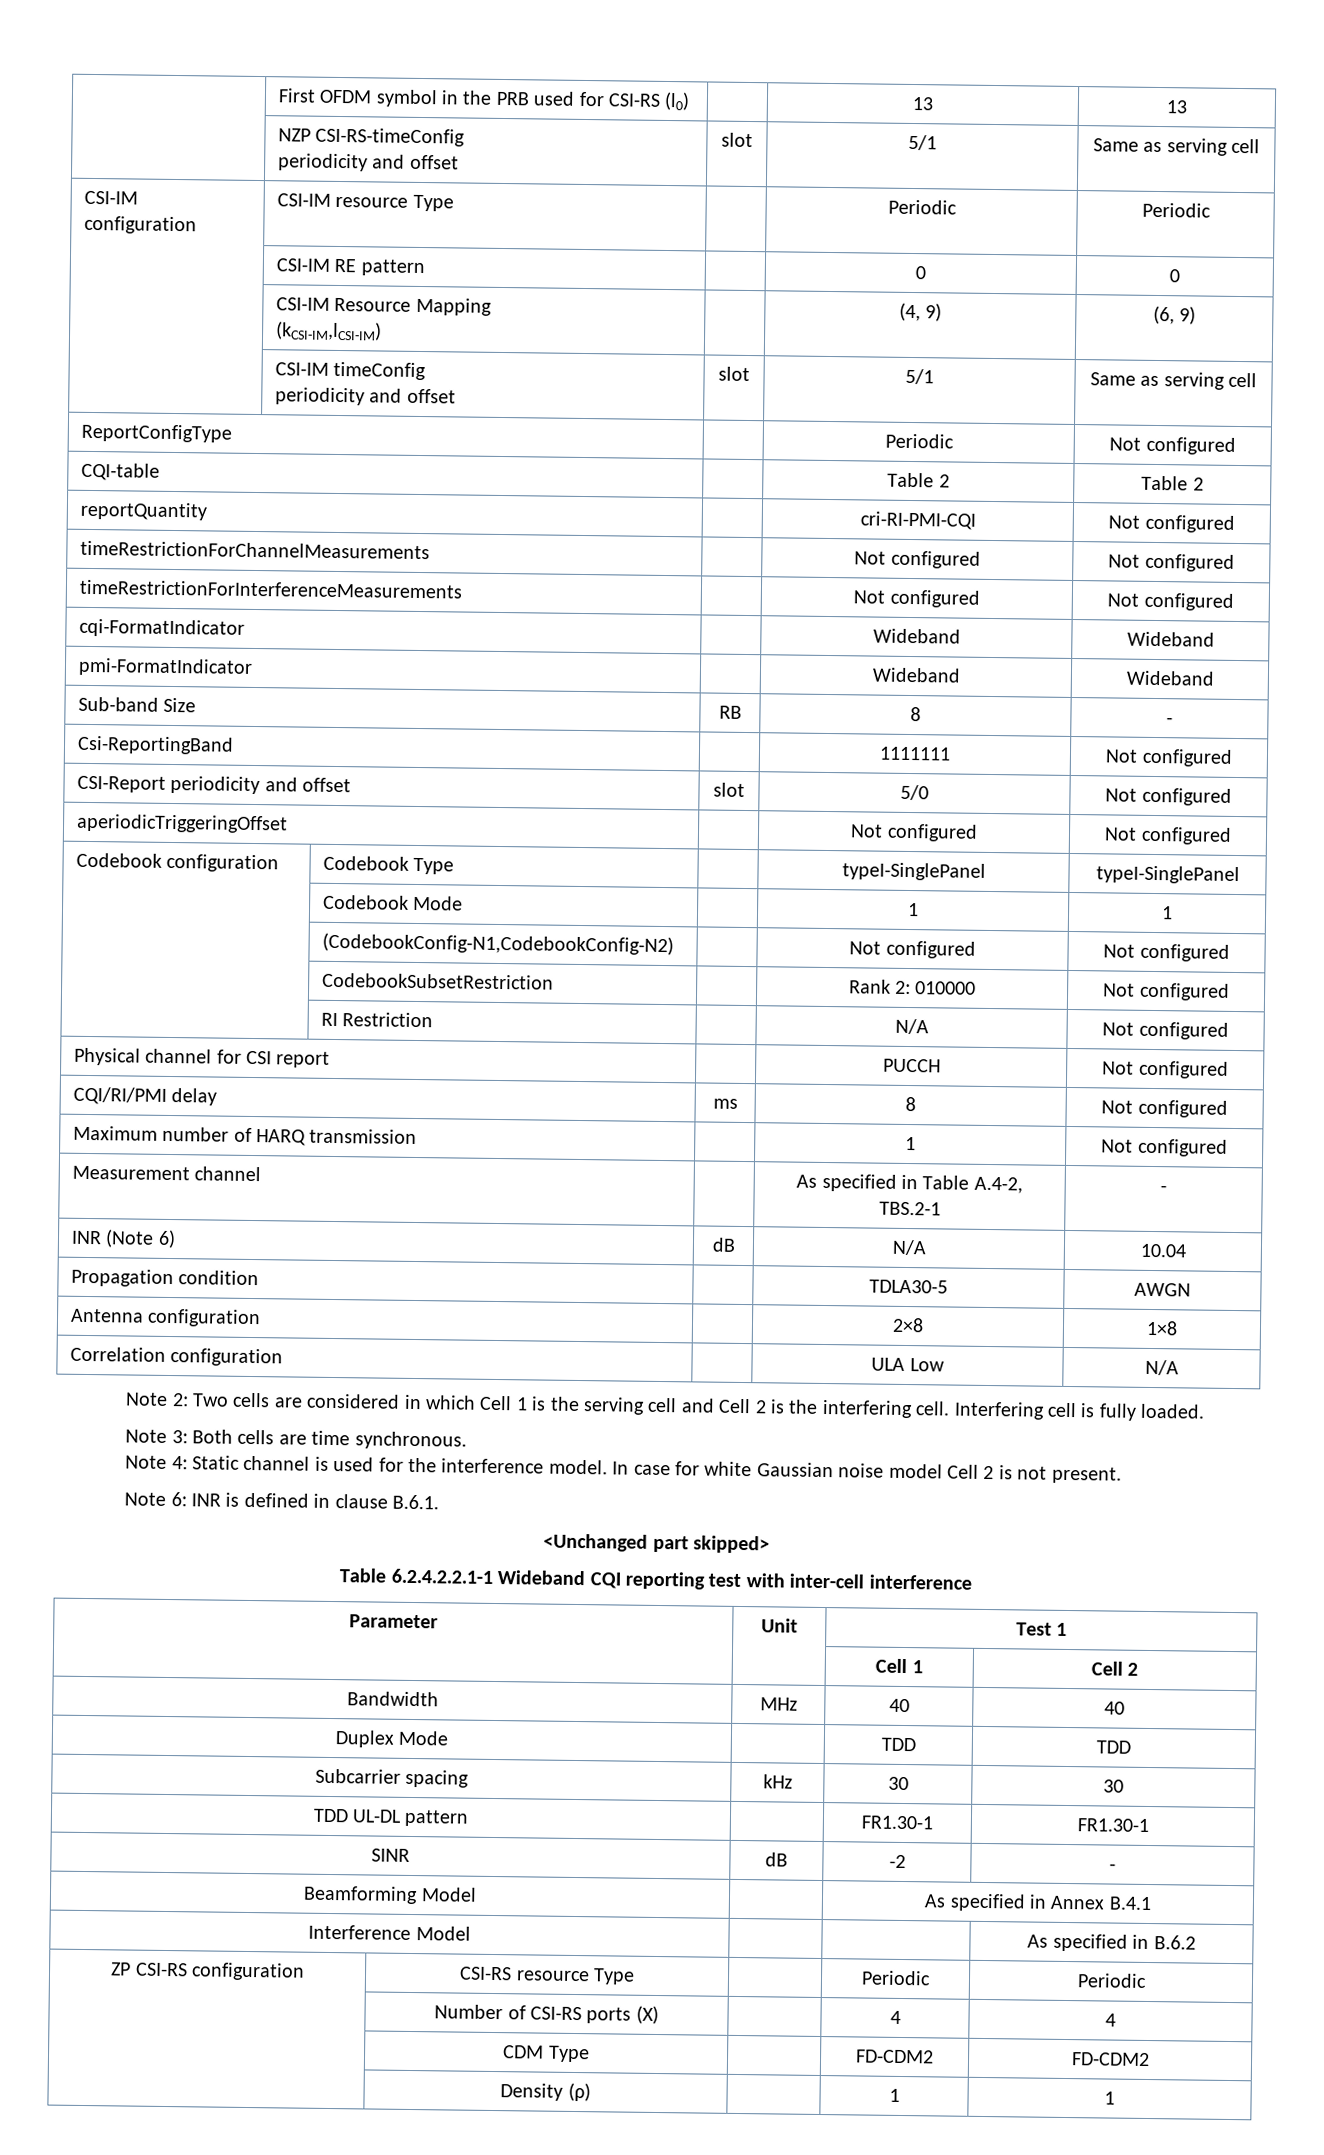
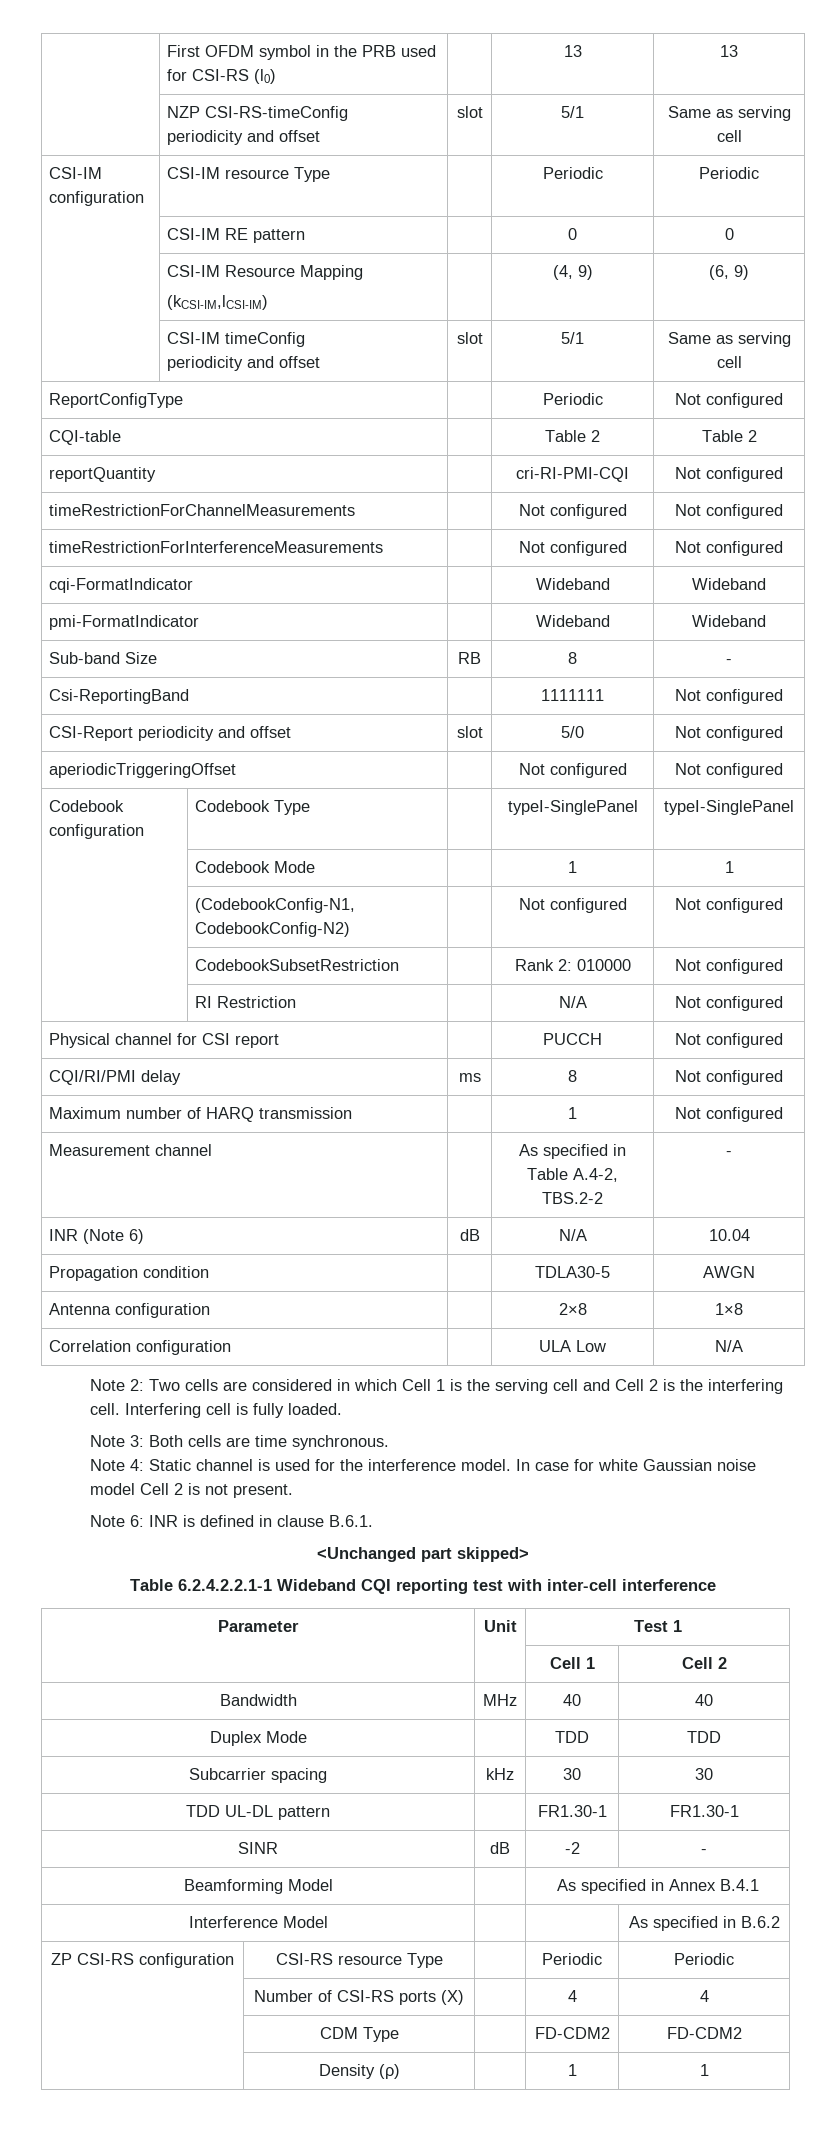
- Measurement channel | | As specified in Table A.4-2, TBS.2-1 | -
+ Measurement channel | | As specified in Table A.4-2, TBS.2-2 | -

